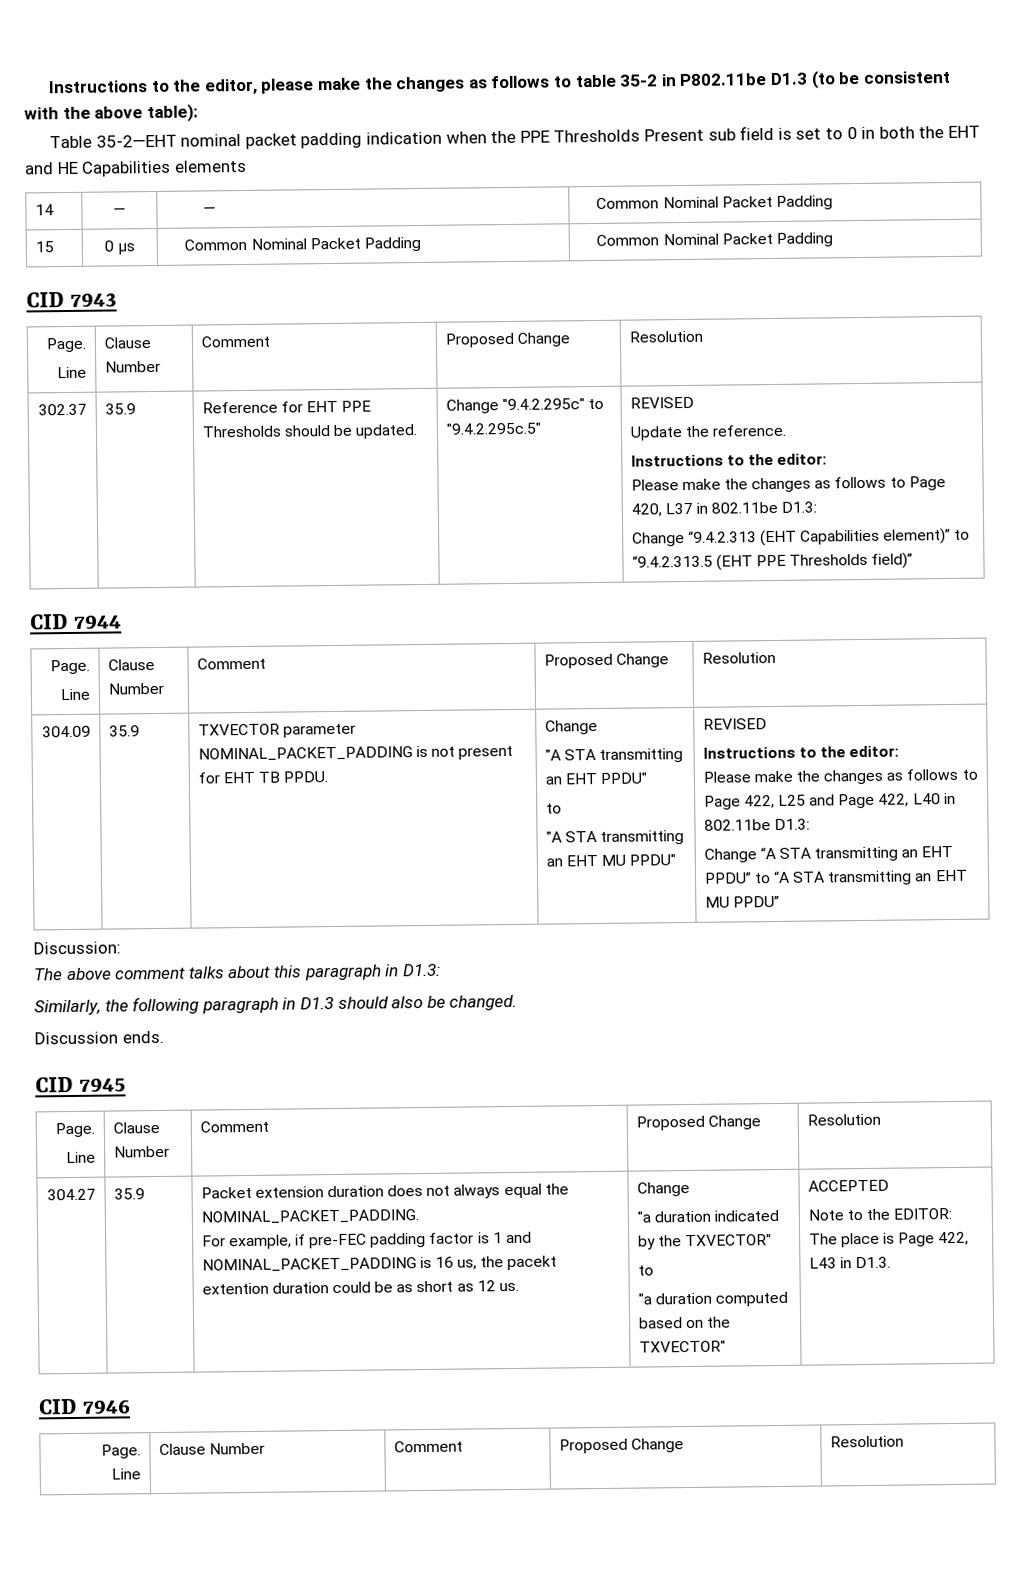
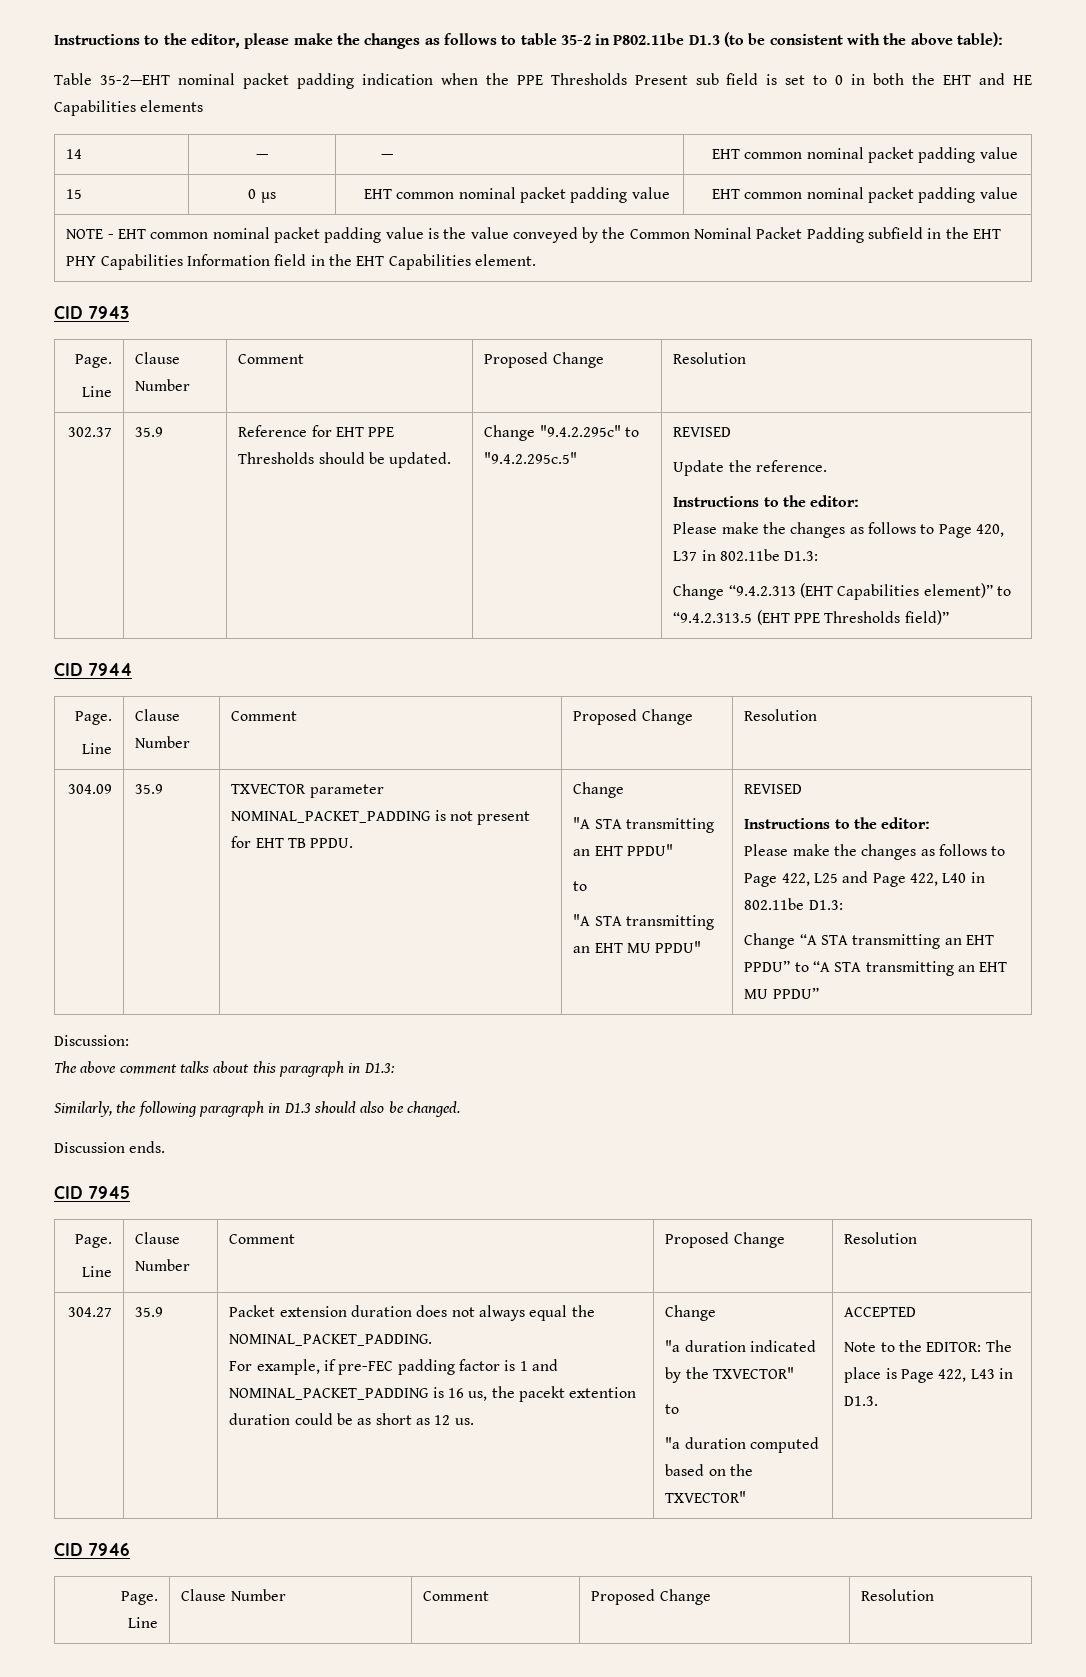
- 14 | — | — | Common Nominal Packet Padding
- 15 | 0 µs | Common Nominal Packet Padding | Common Nominal Packet Padding
+ 14 | — | — | EHT common nominal packet padding value
+ 15 | 0 µs | EHT common nominal packet padding value | EHT common nominal packet padding value
+ NOTE - EHT common nominal packet padding value is the value conveyed by the Common Nominal Packet Padding subfield in the EHT PHY Capabilities Information field in the EHT Capabilities element.

